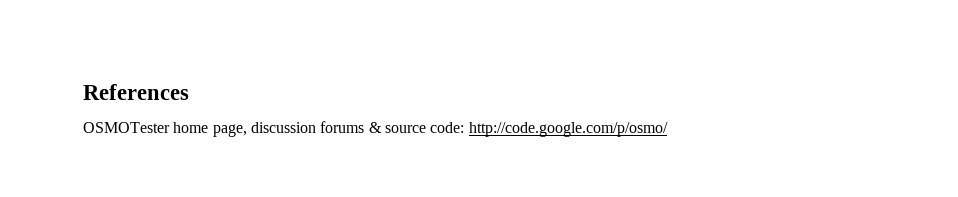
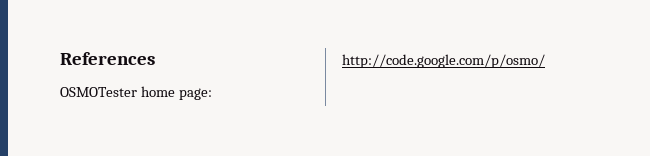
- OSMOTester home page, discussion forums & source code: http://code.google.com/p/osmo/
+ OSMOTester home page: http://code.google.com/p/osmo/

